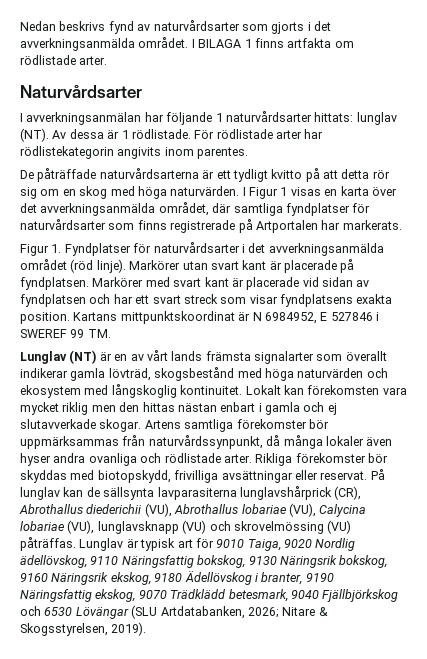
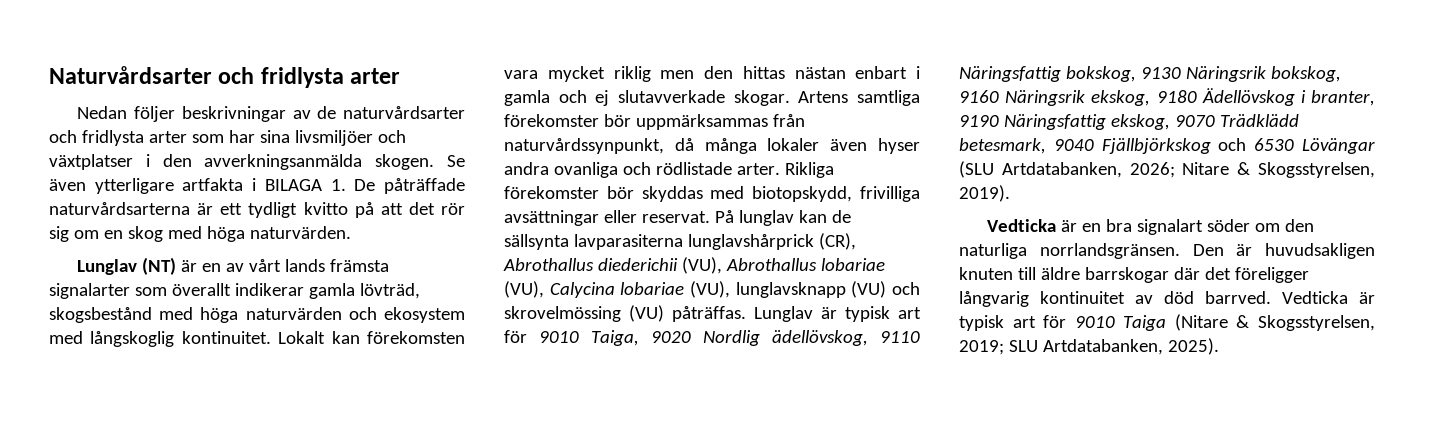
- Nedan beskrivs fynd av naturvårdsarter som gjorts i det avverkningsanmälda området. I BILAGA 1 finns artfakta om rödlistade arter.
- Naturvårdsarter
- I avverkningsanmälan har följande 1 naturvårdsarter hittats: lunglav (NT). Av dessa är 1 rödlistade. För rödlistade arter har rödlistekategorin angivits inom parentes.
- De påträffade naturvårdsarterna är ett tydligt kvitto på att detta rör sig om en skog med höga naturvärden. I Figur 1 visas en karta över det avverkningsanmälda området, där samtliga fyndplatser för naturvårdsarter som finns registrerade på Artportalen har markerats.
- Figur 1. Fyndplatser för naturvårdsarter i det avverkningsanmälda området (röd linje). Markörer utan svart kant är placerade på fyndplatsen. Markörer med svart kant är placerade vid sidan av fyndplatsen och har ett svart streck som visar fyndplatsens exakta position. Kartans mittpunktskoordinat är N 6984952, E 527846 i SWEREF 99 TM.
+ Naturvårdsarter och fridlysta arter
+ Nedan följer beskrivningar av de naturvårdsarter och fridlysta arter som har sina livsmiljöer och växtplatser i den avverkningsanmälda skogen. Se även ytterligare artfakta i BILAGA 1. De påträffade naturvårdsarterna är ett tydligt kvitto på att det rör sig om en skog med höga naturvärden.
+ Vedticka är en bra signalart söder om den naturliga norrlandsgränsen. Den är huvudsakligen knuten till äldre barrskogar där det föreligger långvarig kontinuitet av död barrved. Vedticka är typisk art för 9010 Taiga (Nitare & Skogsstyrelsen, 2019; SLU Artdatabanken, 2025).

